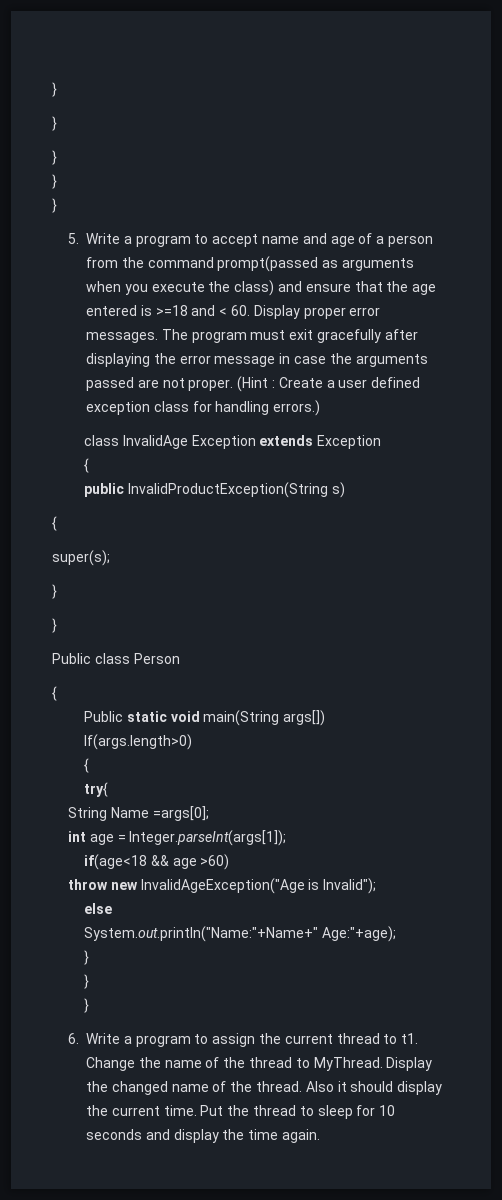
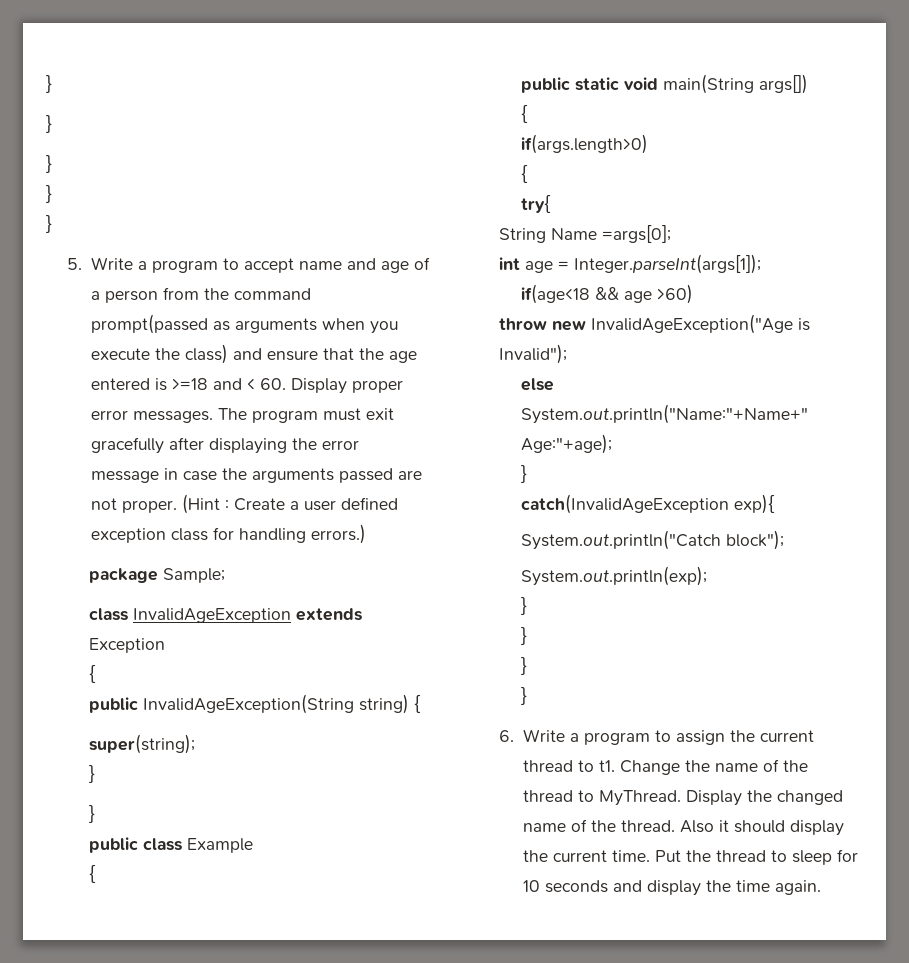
- class InvalidAge Exception extends Exception
+ package Sample;
+ class InvalidAgeException extends Exception
- public InvalidProductException(String s)
- {
- super(s);
+ public InvalidAgeException(String string) {
+ super(string);
  }
  }
- Public class Person
+ public class Example
  {
- Public static void main(String args[])
- If(args.length>0)
+ public static void main(String args[])
+ {
+ if(args.length>0)
+ catch(InvalidAgeException exp){
+ System.out.println("Catch block");
+ System.out.println(exp);
+ }
+ }

